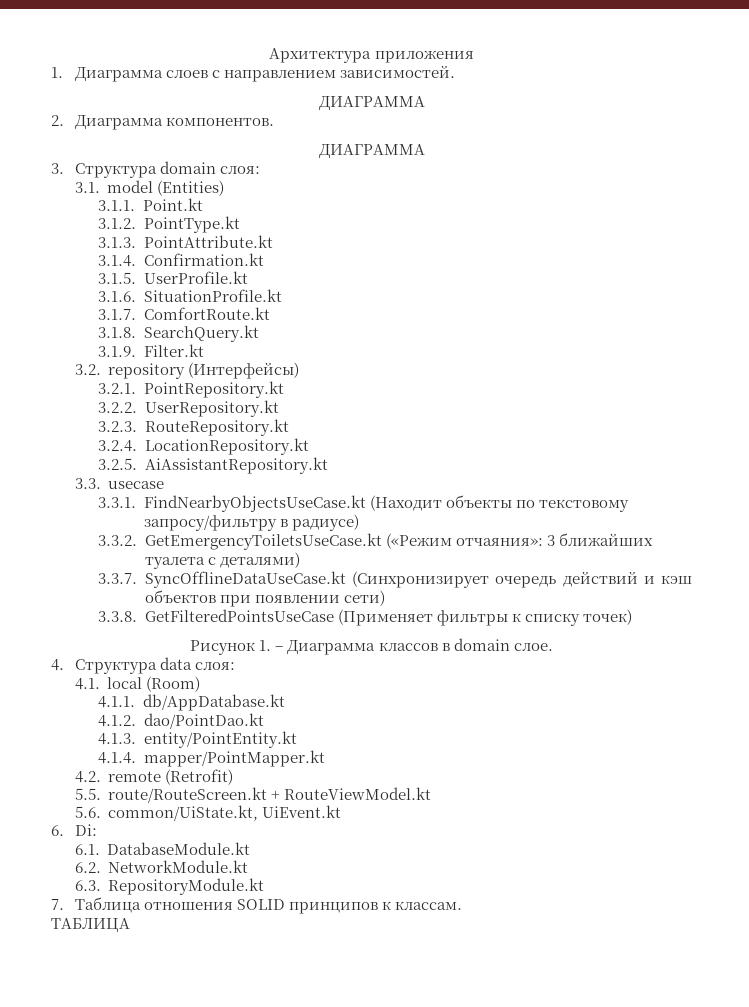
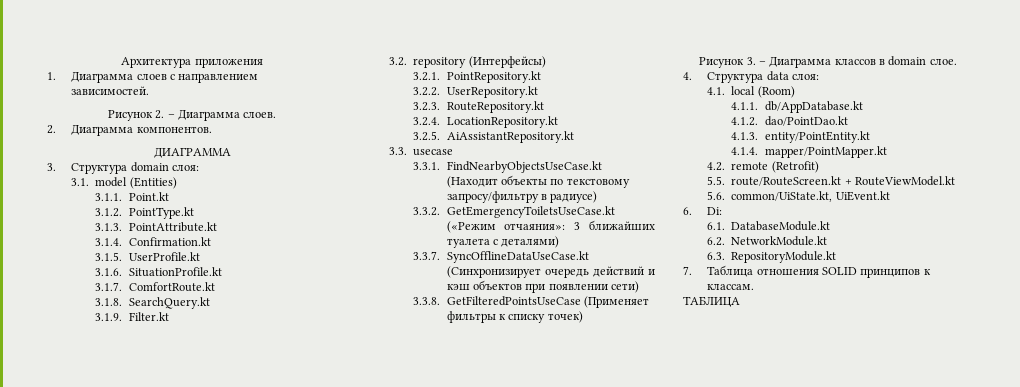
  1. Диаграмма слоев с направлением зависимостей.
- ДИАГРАММА
+ Рисунок 2. – Диаграмма слоев.
- Рисунок 1. – Диаграмма классов в domain слое.
+ Рисунок 3. – Диаграмма классов в domain слое.

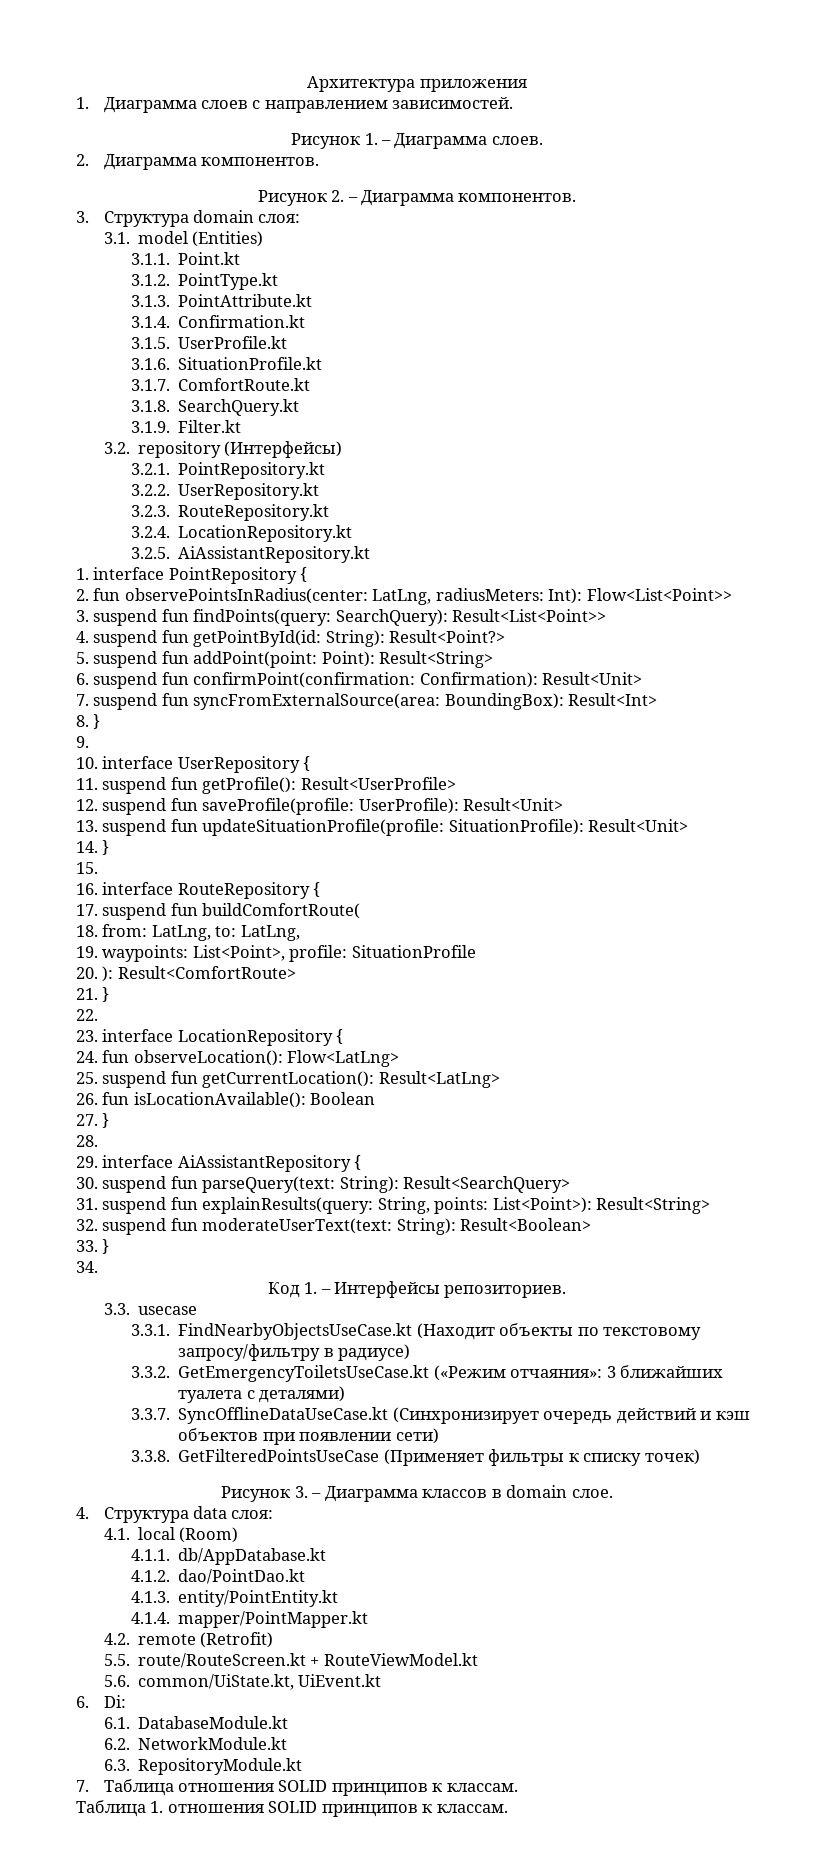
- Рисунок 2. – Диаграмма слоев.
+ Рисунок 1. – Диаграмма слоев.
- ДИАГРАММА
+ Рисунок 2. – Диаграмма компонентов.
+ 1. interface PointRepository {
+ 2. fun observePointsInRadius(center: LatLng, radiusMeters: Int): Flow<List<Point>>
+ 3. suspend fun findPoints(query: SearchQuery): Result<List<Point>>
+ 4. suspend fun getPointById(id: String): Result<Point?>
+ 5. suspend fun addPoint(point: Point): Result<String>
+ 6. suspend fun confirmPoint(confirmation: Confirmation): Result<Unit>
+ 7. suspend fun syncFromExternalSource(area: BoundingBox): Result<Int>
+ 8. }
+ 9.
+ 10. interface UserRepository {
+ 11. suspend fun getProfile(): Result<UserProfile>
+ 12. suspend fun saveProfile(profile: UserProfile): Result<Unit>
+ 13. suspend fun updateSituationProfile(profile: SituationProfile): Result<Unit>
+ 14. }
+ 15.
+ 16. interface RouteRepository {
+ 17. suspend fun buildComfortRoute(
+ 18. from: LatLng, to: LatLng,
+ 19. waypoints: List<Point>, profile: SituationProfile
+ 20. ): Result<ComfortRoute>
+ 21. }
+ 22.
+ 23. interface LocationRepository {
+ 24. fun observeLocation(): Flow<LatLng>
+ 25. suspend fun getCurrentLocation(): Result<LatLng>
+ 26. fun isLocationAvailable(): Boolean
+ 27. }
+ 28.
+ 29. interface AiAssistantRepository {
+ 30. suspend fun parseQuery(text: String): Result<SearchQuery>
+ 31. suspend fun explainResults(query: String, points: List<Point>): Result<String>
+ 32. suspend fun moderateUserText(text: String): Result<Boolean>
+ 33. }
+ 34.
+ Код 1. – Интерфейсы репозиториев.
- ТАБЛИЦА
+ Таблица 1. отношения SOLID принципов к классам.

